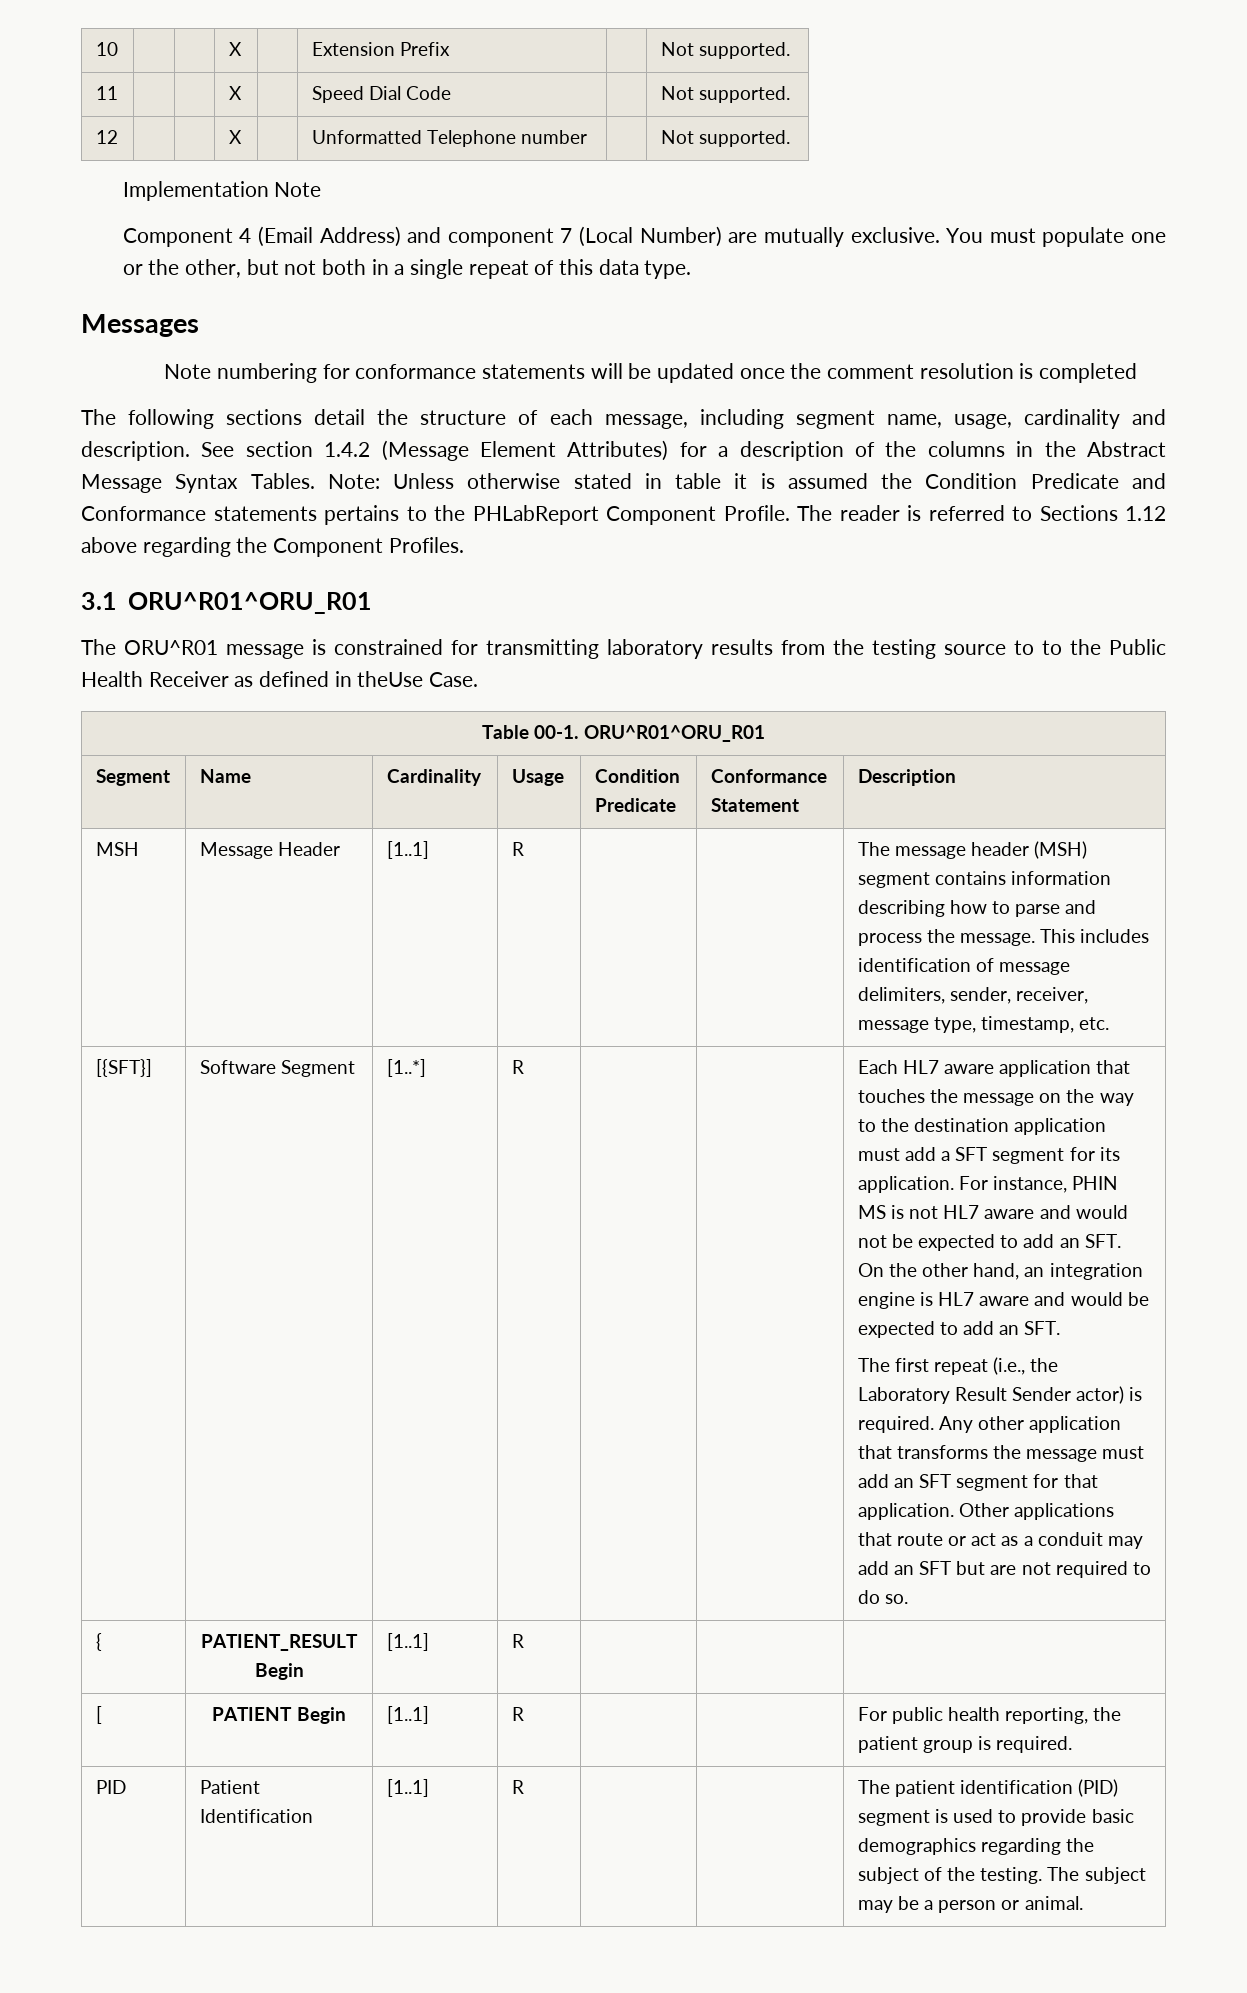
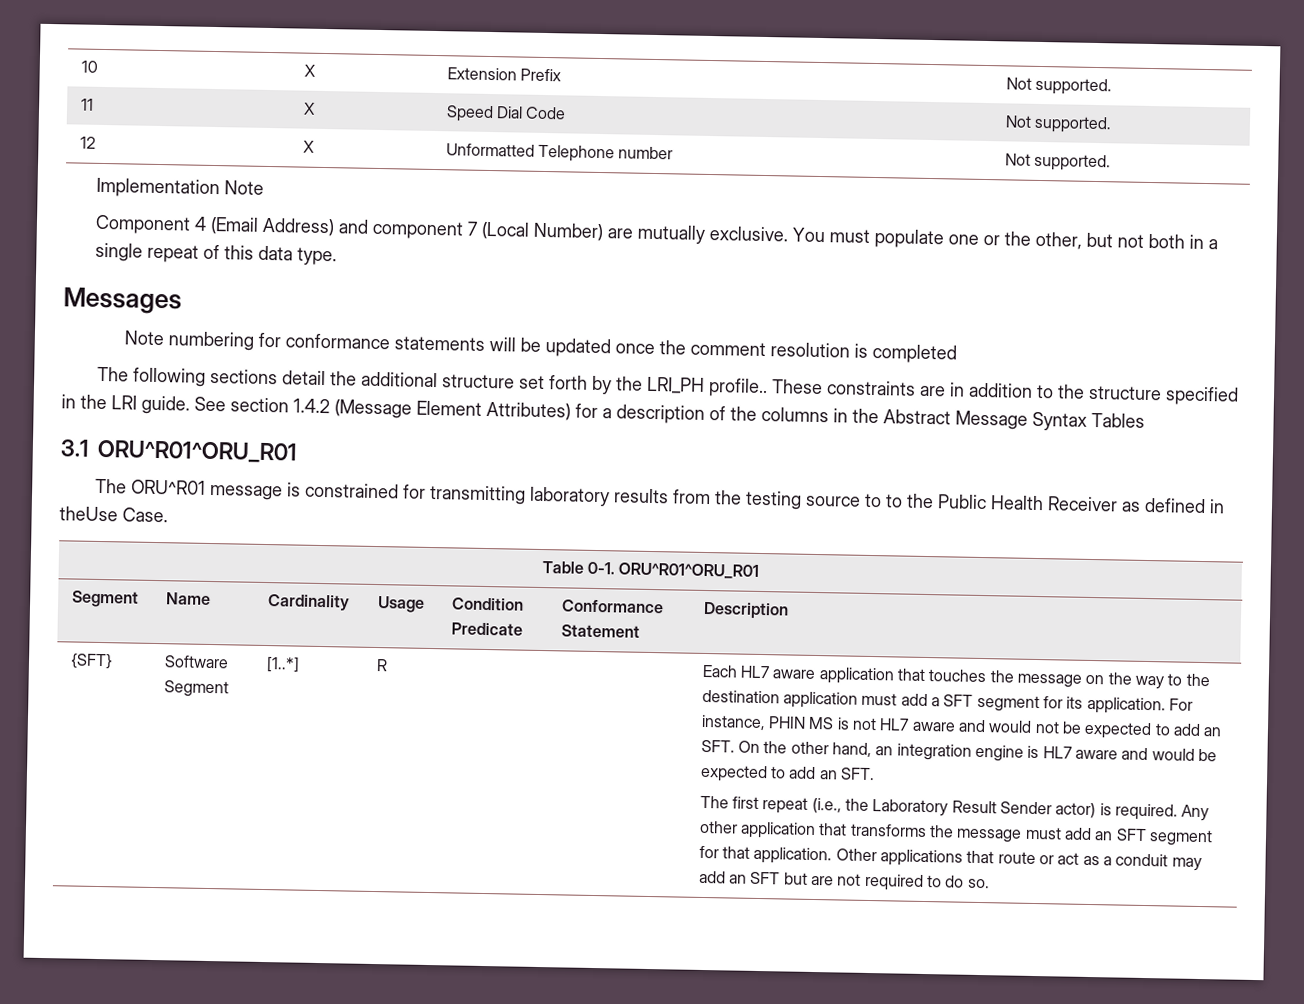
- The following sections detail the structure of each message, including segment name, usage, cardinality and description.
+ The following sections detail the additional structure set forth by the LRI_PH profile.. These constraints are in addition to the structure specified in the LRI guide.
- See section 1.4.2 (Message Element Attributes) for a description of the columns in the Abstract Message Syntax Tables. Note: Unless otherwise stated in table it is assumed the Condition Predicate and Conformance statements pertains to the PHLabReport Component Profile. The reader is referred to Sections 1.12 above regarding the Component Profiles.
+ See section 1.4.2 (Message Element Attributes) for a description of the columns in the Abstract Message Syntax Tables
- Table 00-1. ORU^R01^ORU_R01
+ Table 0-1. ORU^R01^ORU_R01
- MSH | Message Header | [1..1] | R | | | The message header (MSH) segment contains information describing how to parse and process the message. This includes identification of message delimiters, sender, receiver, message type, timestamp, etc.
- [{SFT}]
+ {SFT}
- { | PATIENT_RESULT Begin | [1..1] | R | | |
- [ | PATIENT Begin | [1..1] | R | | | For public health reporting, the patient group is required.
- PID | Patient Identification | [1..1] | R | | | The patient identification (PID) segment is used to provide basic demographics regarding the subject of the testing. The subject may be a person or animal.

